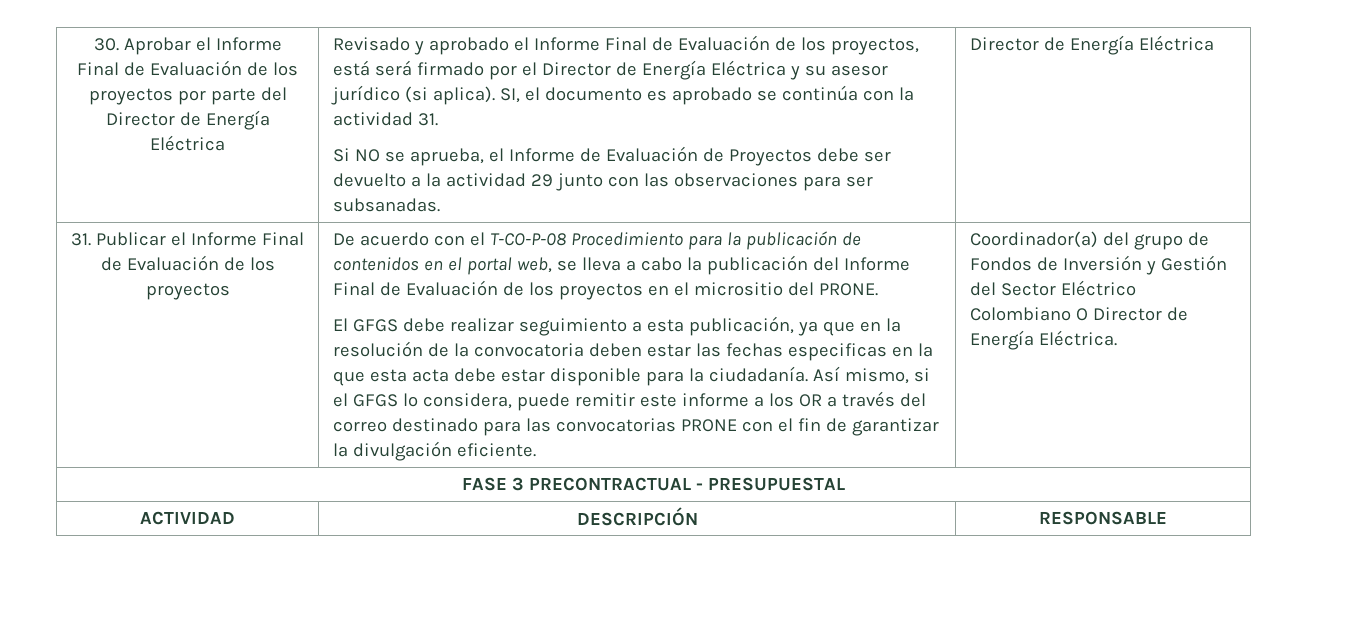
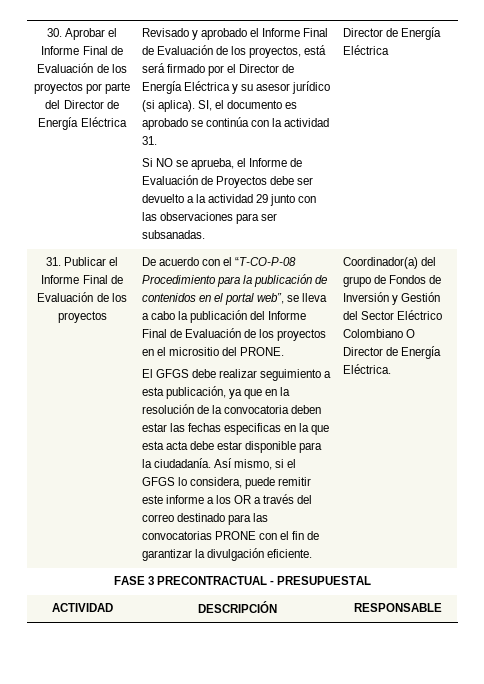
- De acuerdo con el T-CO-P-08 Procedimiento para la publicación de contenidos en el portal web, se lleva a cabo la publicación del Informe Final de Evaluación de los proyectos en el micrositio del PRONE.
+ De acuerdo con el “T-CO-P-08 Procedimiento para la publicación de contenidos en el portal web”, se lleva a cabo la publicación del Informe Final de Evaluación de los proyectos en el micrositio del PRONE.

